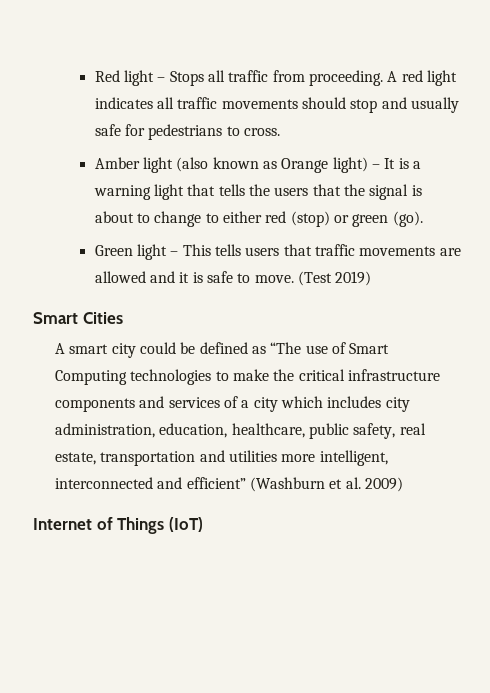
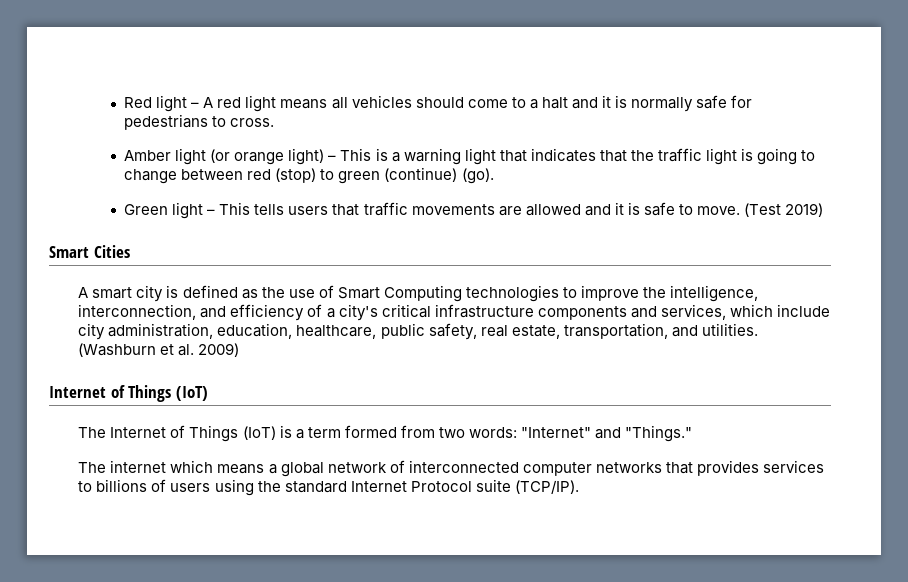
- Red light – Stops all traffic from proceeding. A red light indicates all traffic movements should stop and usually safe for pedestrians to cross.
+ Red light – A red light means all vehicles should come to a halt and it is normally safe for pedestrians to cross.
- Amber light (also known as Orange light) – It is a warning light that tells the users that the signal is about to change to either red (stop) or green (go).
+ Amber light (or orange light) – This is a warning light that indicates that the traffic light is going to change between red (stop) to green (continue) (go).
- A smart city could be defined as “The use of Smart Computing technologies to make the critical infrastructure components and services of a city which includes city administration, education, healthcare, public safety, real estate, transportation and utilities more intelligent, interconnected and efficient” (Washburn et al. 2009)
+ A smart city is defined as the use of Smart Computing technologies to improve the intelligence, interconnection, and efficiency of a city's critical infrastructure components and services, which include city administration, education, healthcare, public safety, real estate, transportation, and utilities. (Washburn et al. 2009)
+ The Internet of Things (IoT) is a term formed from two words: "Internet" and "Things."
+ The internet which means a global network of interconnected computer networks that provides services to billions of users using the standard Internet Protocol suite (TCP/IP).

